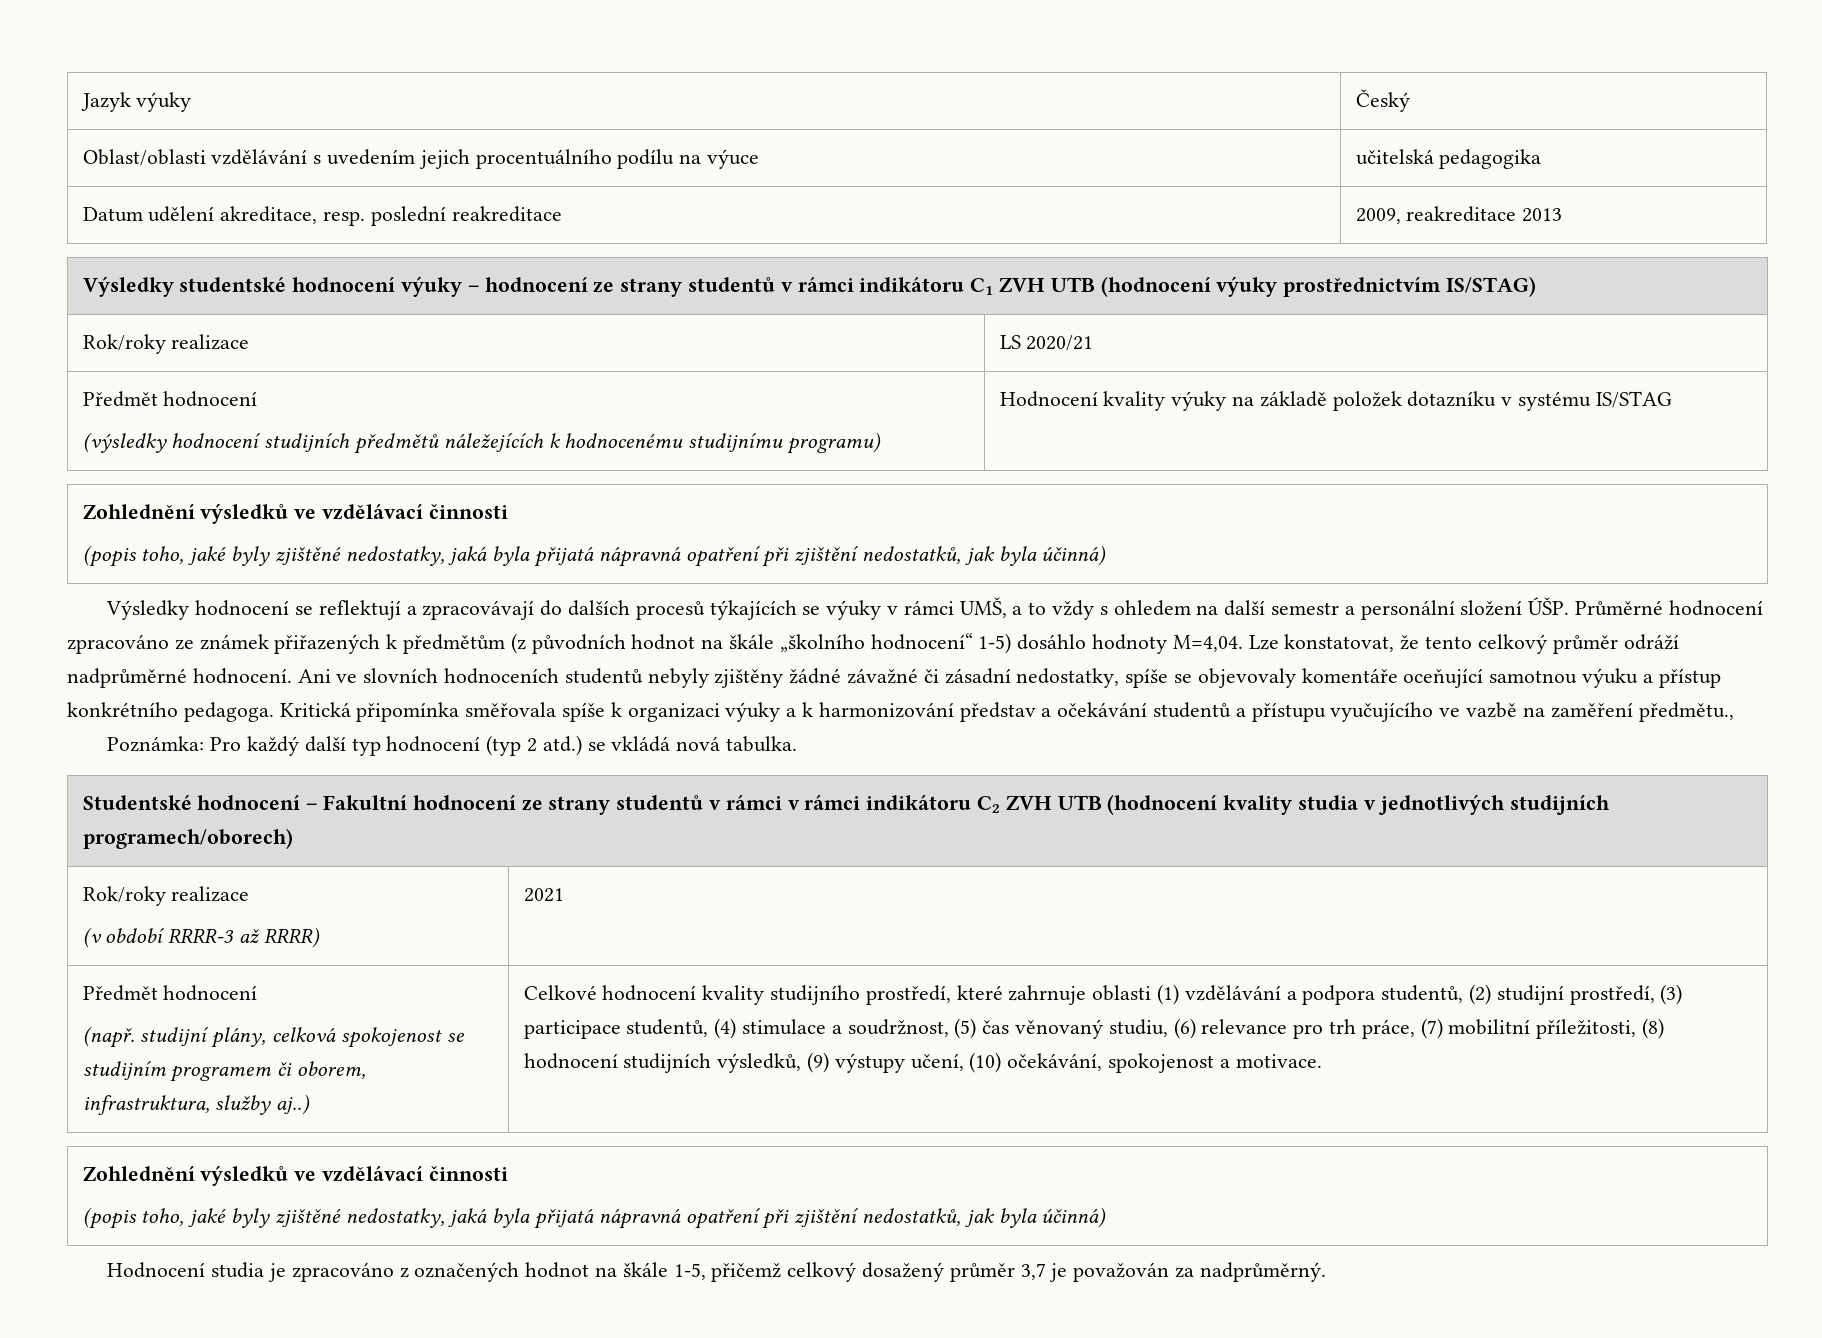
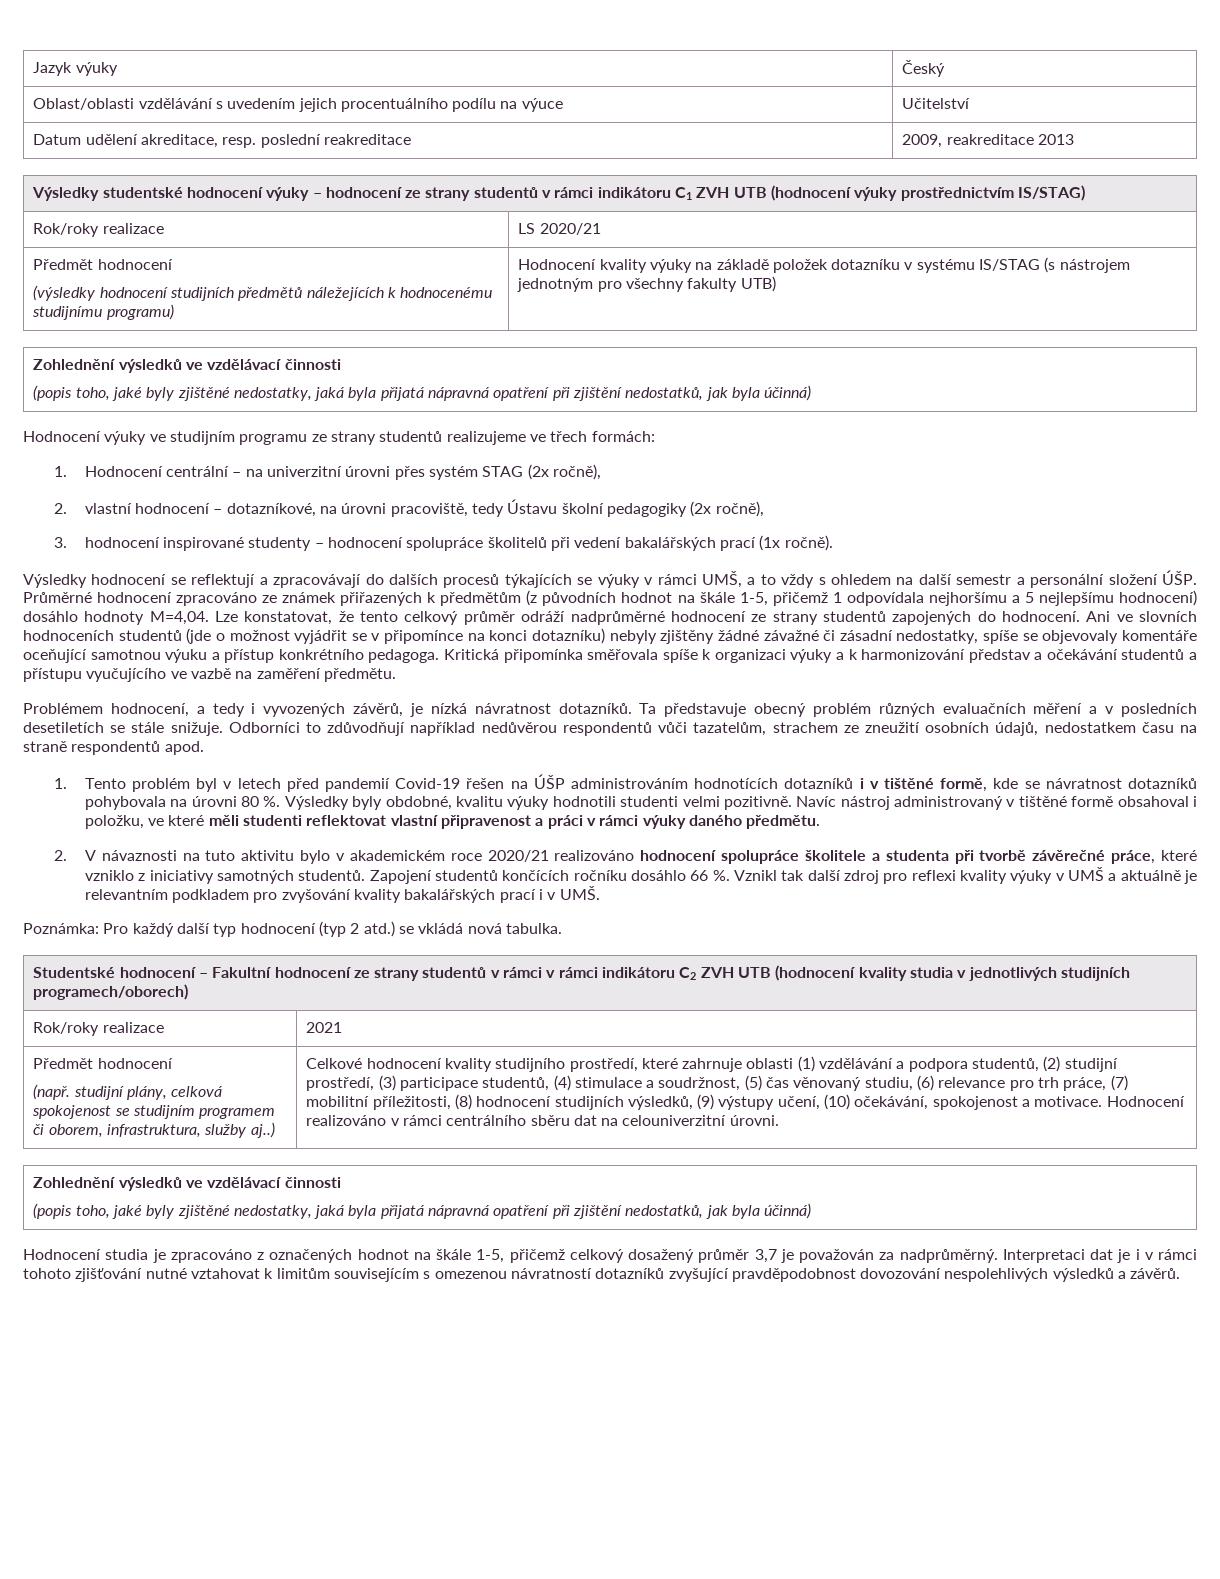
- Oblast/oblasti vzdělávání s uvedením jejich procentuálního podílu na výuce | učitelská pedagogika
+ Oblast/oblasti vzdělávání s uvedením jejich procentuálního podílu na výuce | Učitelství
  Rok/roky realizace | LS 2020/21
  Předmět hodnocení
- (výsledky hodnocení studijních předmětů náležejících k hodnocenému studijnímu programu) | Hodnocení kvality výuky na základě položek dotazníku v systému IS/STAG
+ (výsledky hodnocení studijních předmětů náležejících k hodnocenému studijnímu programu) | Hodnocení kvality výuky na základě položek dotazníku v systému IS/STAG (s nástrojem jednotným pro všechny fakulty UTB)
+ Hodnocení výuky ve studijním programu ze strany studentů realizujeme ve třech formách:
+ 1. Hodnocení centrální – na univerzitní úrovni přes systém STAG (2x ročně),
+ 2. vlastní hodnocení – dotazníkové, na úrovni pracoviště, tedy Ústavu školní pedagogiky (2x ročně),
+ 3. hodnocení inspirované studenty – hodnocení spolupráce školitelů při vedení bakalářských prací (1x ročně).
- Výsledky hodnocení se reflektují a zpracovávají do dalších procesů týkajících se výuky v rámci UMŠ, a to vždy s ohledem na další semestr a personální složení ÚŠP. Průměrné hodnocení zpracováno ze známek přiřazených k předmětům (z původních hodnot na škále „školního hodnocení“ 1-5) dosáhlo hodnoty M=4,04.
+ Výsledky hodnocení se reflektují a zpracovávají do dalších procesů týkajících se výuky v rámci UMŠ, a to vždy s ohledem na další semestr a personální složení ÚŠP. Průměrné hodnocení zpracováno ze známek přiřazených k předmětům (z původních hodnot na škále 1-5, přičemž 1 odpovídala nejhoršímu a 5 nejlepšímu hodnocení) dosáhlo hodnoty M=4,04.
- Lze konstatovat, že tento celkový průměr odráží nadprůměrné hodnocení.
+ Lze konstatovat, že tento celkový průměr odráží nadprůměrné hodnocení ze strany studentů zapojených do hodnocení.
- Ani ve slovních hodnoceních studentů nebyly zjištěny žádné závažné či zásadní nedostatky, spíše se objevovaly komentáře oceňující samotnou výuku a přístup konkrétního pedagoga.
+ Ani ve slovních hodnoceních studentů (jde o možnost vyjádřit se v připomínce na konci dotazníku) nebyly zjištěny žádné závažné či zásadní nedostatky, spíše se objevovaly komentáře oceňující samotnou výuku a přístup konkrétního pedagoga.
- Kritická připomínka směřovala spíše k organizaci výuky a k harmonizování představ a očekávání studentů a přístupu vyučujícího ve vazbě na zaměření předmětu.,
+ Kritická připomínka směřovala spíše k organizaci výuky a k harmonizování představ a očekávání studentů a přístupu vyučujícího ve vazbě na zaměření předmětu.
+ Problémem hodnocení, a tedy i vyvozených závěrů, je nízká návratnost dotazníků. Ta představuje obecný problém různých evaluačních měření a v posledních desetiletích se stále snižuje. Odborníci to zdůvodňují například nedůvěrou respondentů vůči tazatelům, strachem ze zneužití osobních údajů, nedostatkem času na straně respondentů apod.
+ 1. Tento problém byl v letech před pandemií Covid-19 řešen na ÚŠP administrováním hodnotících dotazníků i v tištěné formě, kde se návratnost dotazníků pohybovala na úrovni 80 %. Výsledky byly obdobné, kvalitu výuky hodnotili studenti velmi pozitivně. Navíc nástroj administrovaný v tištěné formě obsahoval i položku, ve které měli studenti reflektovat vlastní připravenost a práci v rámci výuky daného předmětu.
+ 2. V návaznosti na tuto aktivitu bylo v akademickém roce 2020/21 realizováno hodnocení spolupráce školitele a studenta při tvorbě závěrečné práce, které vzniklo z iniciativy samotných studentů. Zapojení studentů končících ročníku dosáhlo 66 %. Vznikl tak další zdroj pro reflexi kvality výuky v UMŠ a aktuálně je relevantním podkladem pro zvyšování kvality bakalářských prací i v UMŠ.
  Studentské hodnocení – Fakultní hodnocení ze strany studentů v rámci v rámci indikátoru C2 ZVH UTB (hodnocení kvality studia v jednotlivých studijních programech/oborech)
- Rok/roky realizace
- (v období RRRR-3 až RRRR) | 2021
+ Rok/roky realizace | 2021
+ Hodnocení realizováno v rámci centrálního sběru dat na celouniverzitní úrovni.
+ Interpretaci dat je i v rámci tohoto zjišťování nutné vztahovat k limitům souvisejícím s omezenou návratností dotazníků zvyšující pravděpodobnost dovozování nespolehlivých výsledků a závěrů.

